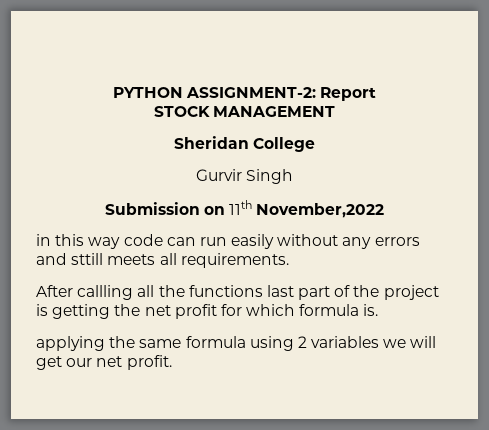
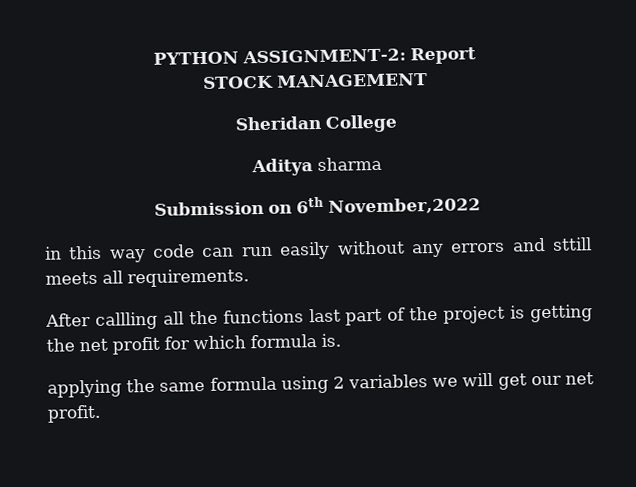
- Gurvir Singh
+ Aditya sharma
- Submission on 11th November,2022
+ Submission on 6th November,2022

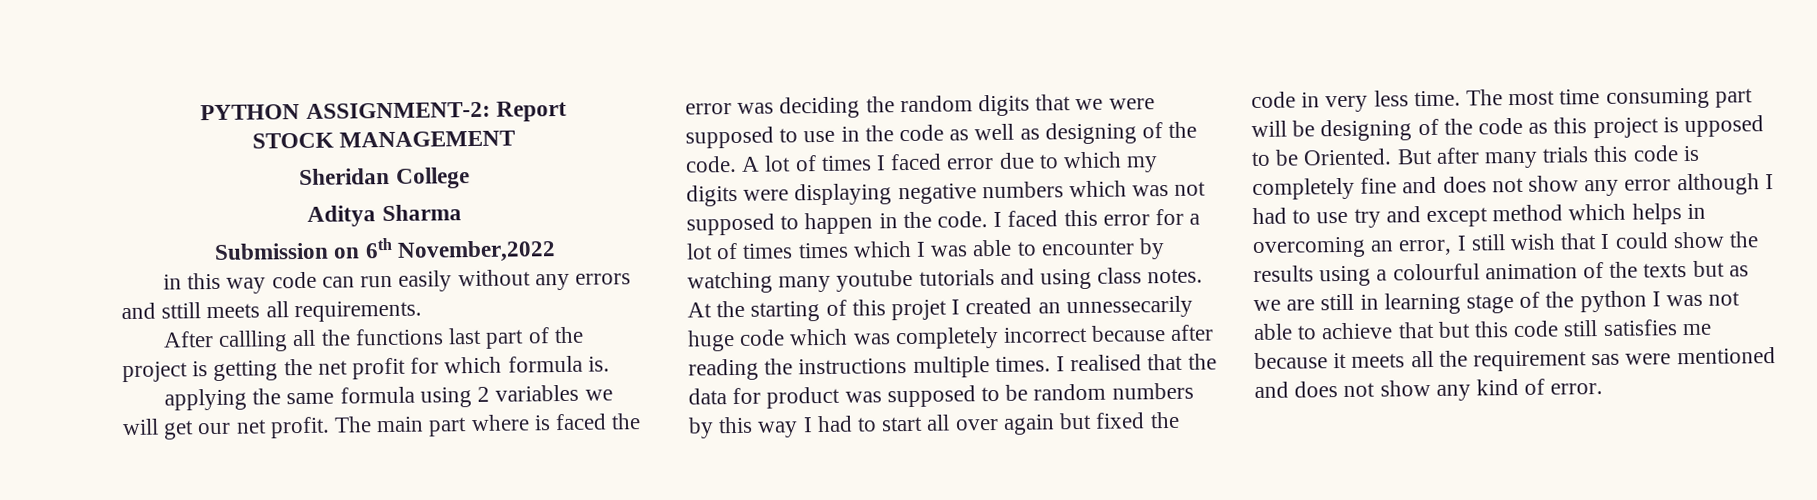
- Aditya sharma
+ Aditya Sharma
+ The main part where is faced the error was deciding the random digits that we were supposed to use in the code as well as designing of the code. A lot of times I faced error due to which my digits were displaying negative numbers which was not supposed to happen in the code. I faced this error for a lot of times times which I was able to encounter by watching many youtube tutorials and using class notes. At the starting of this projet I created an unnessecarily huge code which was completely incorrect because after reading the instructions multiple times. I realised that the data for product was supposed to be random numbers by this way I had to start all over again but fixed the code in very less time. The most time consuming part will be designing of the code as this project is upposed to be Oriented. But after many trials this code is completely fine and does not show any error although I had to use try and except method which helps in overcoming an error, I still wish that I could show the results using a colourful animation of the texts but as we are still in learning stage of the python I was not able to achieve that but this code still satisfies me because it meets all the requirement sas were mentioned and does not show any kind of error.

